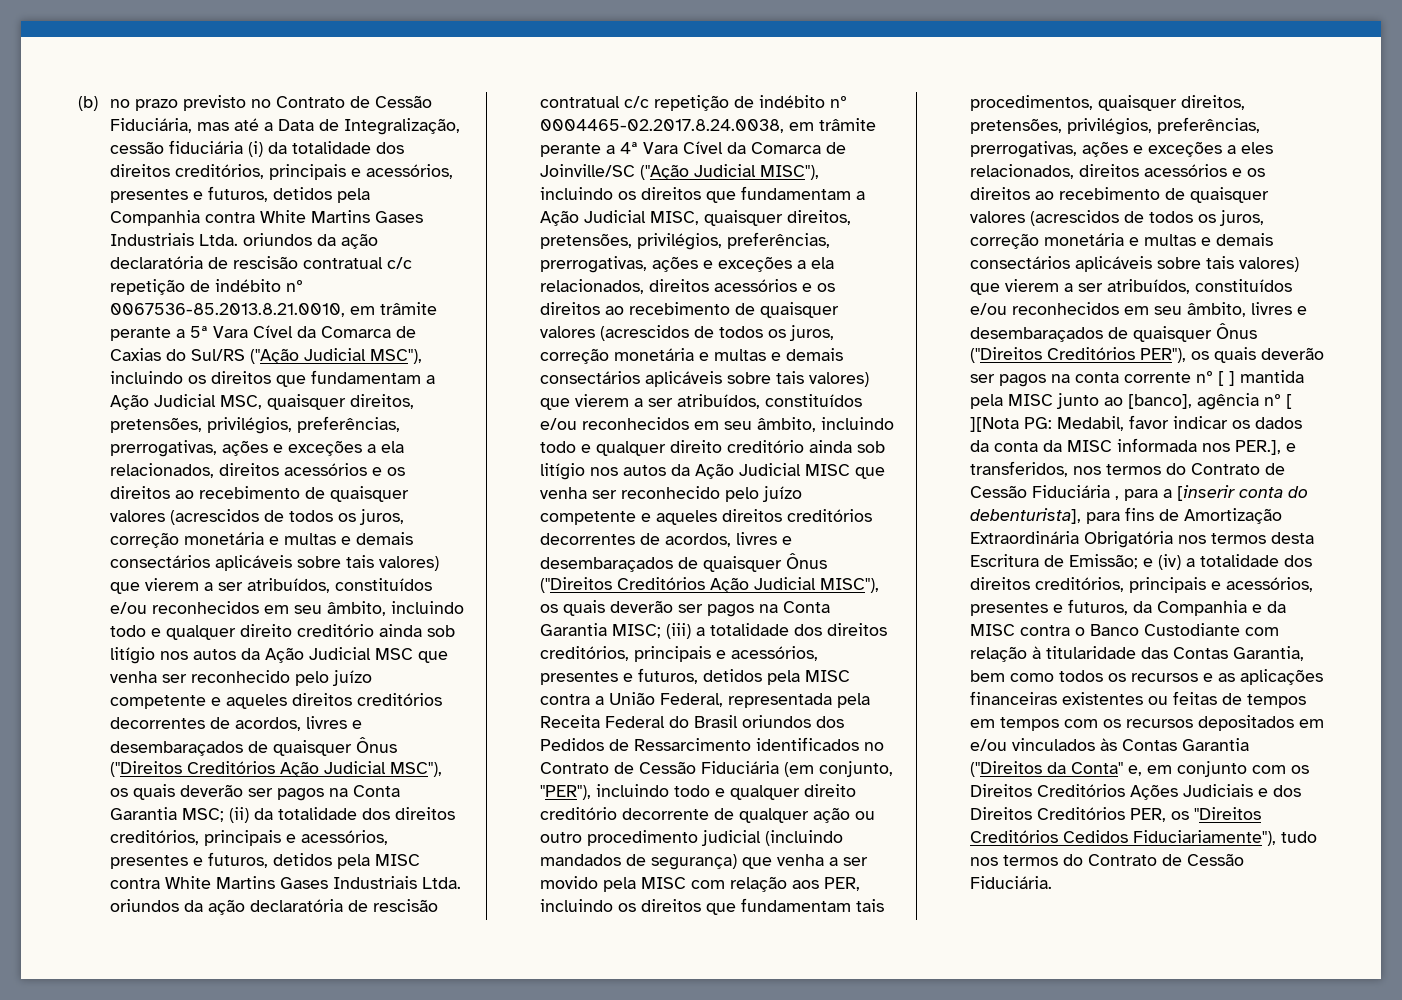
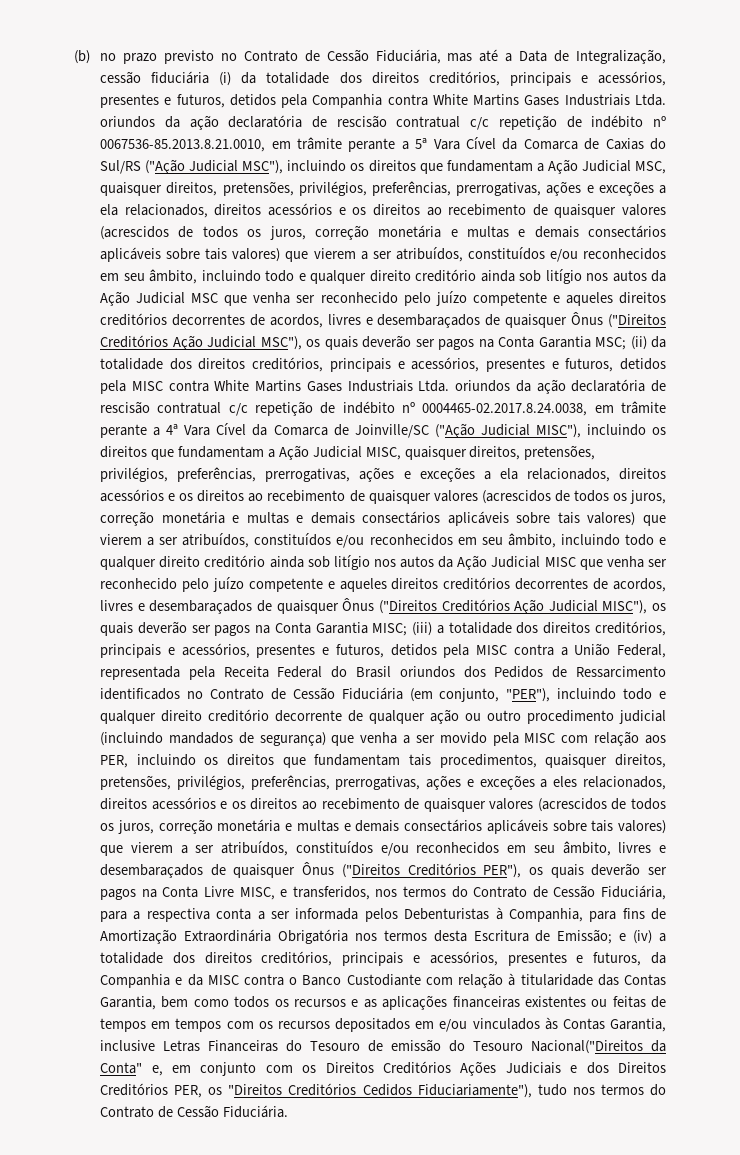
- (iii) a totalidade dos direitos creditórios, principais e acessórios, presentes e futuros, detidos pela MISC contra a União Federal, representada pela Receita Federal do Brasil oriundos dos Pedidos de Ressarcimento identificados no Contrato de Cessão Fiduciária (em conjunto, "PER"), incluindo todo e qualquer direito creditório decorrente de qualquer ação ou outro procedimento judicial (incluindo mandados de segurança) que venha a ser movido pela MISC com relação aos PER, incluindo os direitos que fundamentam tais procedimentos, quaisquer direitos, pretensões, privilégios, preferências, prerrogativas, ações e exceções a eles relacionados, direitos acessórios e os direitos ao recebimento de quaisquer valores (acrescidos de todos os juros, correção monetária e multas e demais consectários aplicáveis sobre tais valores) que vierem a ser atribuídos, constituídos e/ou reconhecidos em seu âmbito, livres e desembaraçados de quaisquer Ônus ("Direitos Creditórios PER"), os quais deverão ser pagos na conta corrente nº [ ] mantida pela MISC junto ao [banco], agência nº [ ][Nota PG: Medabil, favor indicar os dados da conta da MISC informada nos PER.], e transferidos, nos termos do Contrato de Cessão Fiduciária , para a [inserir conta do debenturista], para fins de Amortização Extraordinária Obrigatória nos termos desta Escritura de Emissão;
+ (iii) a totalidade dos direitos creditórios, principais e acessórios, presentes e futuros, detidos pela MISC contra a União Federal, representada pela Receita Federal do Brasil oriundos dos Pedidos de Ressarcimento identificados no Contrato de Cessão Fiduciária (em conjunto, "PER"), incluindo todo e qualquer direito creditório decorrente de qualquer ação ou outro procedimento judicial (incluindo mandados de segurança) que venha a ser movido pela MISC com relação aos PER, incluindo os direitos que fundamentam tais procedimentos, quaisquer direitos, pretensões, privilégios, preferências, prerrogativas, ações e exceções a eles relacionados, direitos acessórios e os direitos ao recebimento de quaisquer valores (acrescidos de todos os juros, correção monetária e multas e demais consectários aplicáveis sobre tais valores) que vierem a ser atribuídos, constituídos e/ou reconhecidos em seu âmbito, livres e desembaraçados de quaisquer Ônus ("Direitos Creditórios PER"), os quais deverão ser pagos na Conta Livre MISC, e transferidos, nos termos do Contrato de Cessão Fiduciária, para a respectiva conta a ser informada pelos Debenturistas à Companhia, para fins de Amortização Extraordinária Obrigatória nos termos desta Escritura de Emissão;
- e (iv) a totalidade dos direitos creditórios, principais e acessórios, presentes e futuros, da Companhia e da MISC contra o Banco Custodiante com relação à titularidade das Contas Garantia, bem como todos os recursos e as aplicações financeiras existentes ou feitas de tempos em tempos com os recursos depositados em e/ou vinculados às Contas Garantia ("Direitos da Conta" e, em conjunto com os Direitos Creditórios Ações Judiciais e dos Direitos Creditórios PER, os "Direitos Creditórios Cedidos Fiduciariamente"), tudo nos termos do Contrato de Cessão Fiduciária.
+ e (iv) a totalidade dos direitos creditórios, principais e acessórios, presentes e futuros, da Companhia e da MISC contra o Banco Custodiante com relação à titularidade das Contas Garantia, bem como todos os recursos e as aplicações financeiras existentes ou feitas de tempos em tempos com os recursos depositados em e/ou vinculados às Contas Garantia, inclusive Letras Financeiras do Tesouro de emissão do Tesouro Nacional("Direitos da Conta" e, em conjunto com os Direitos Creditórios Ações Judiciais e dos Direitos Creditórios PER, os "Direitos Creditórios Cedidos Fiduciariamente"), tudo nos termos do Contrato de Cessão Fiduciária.

